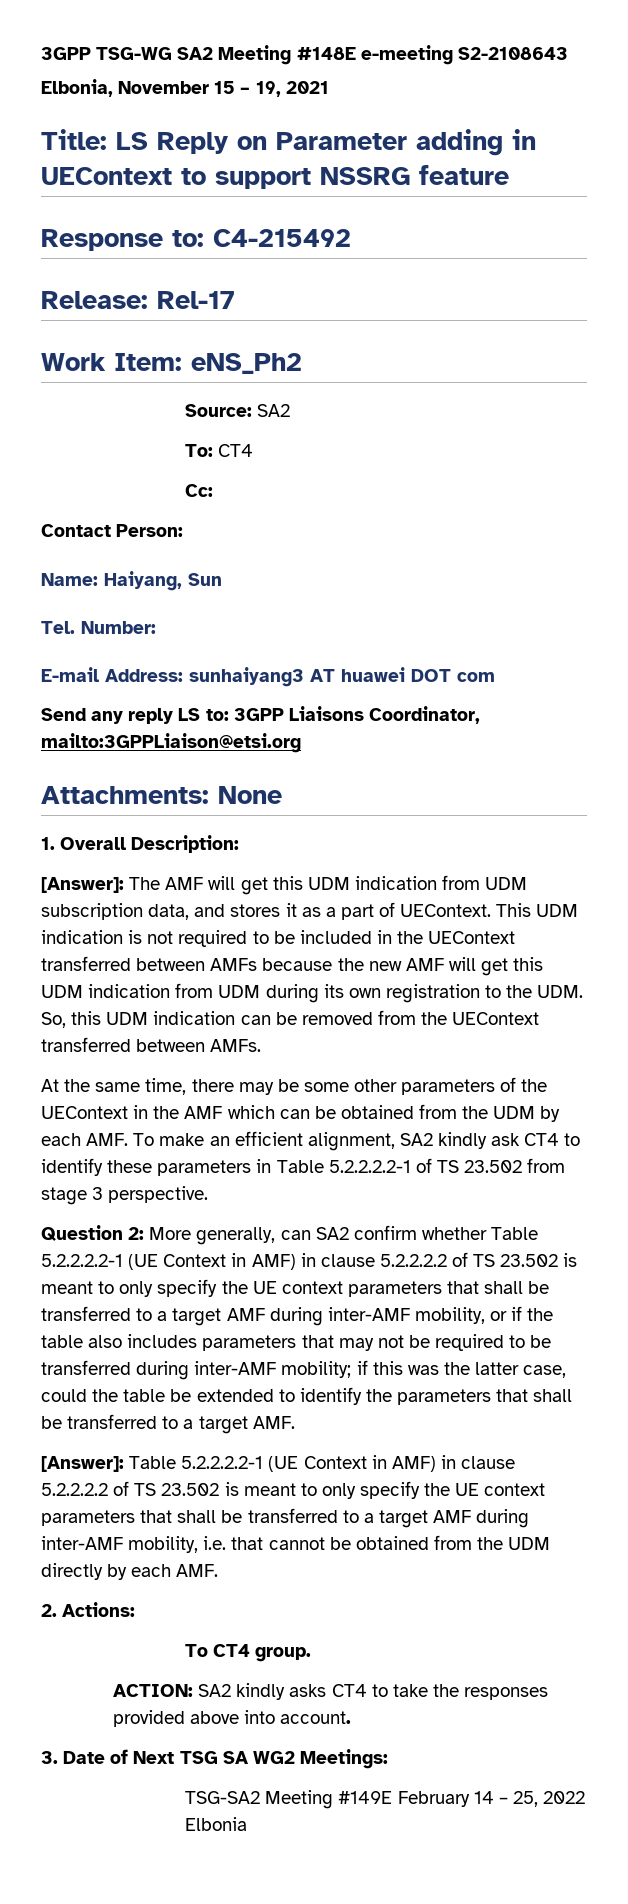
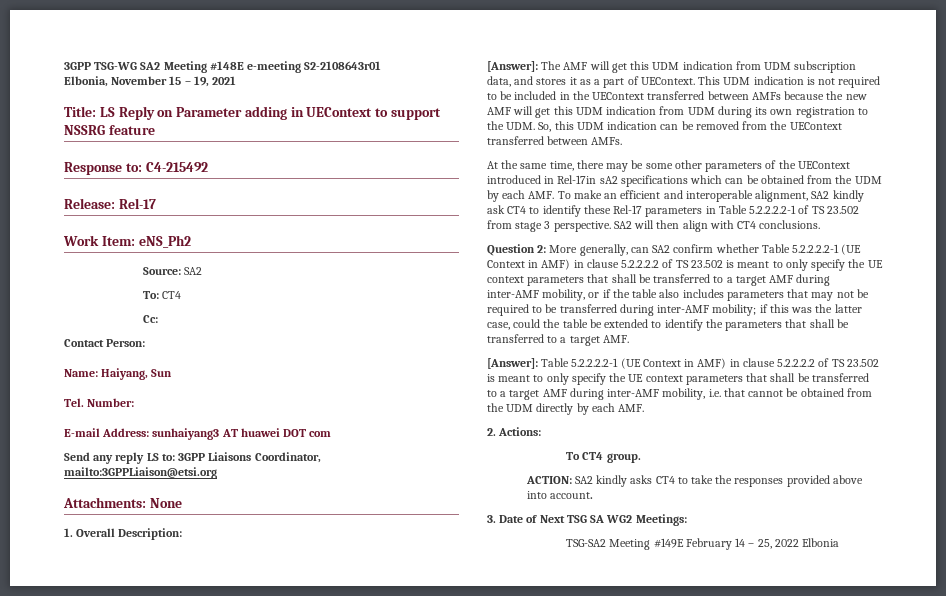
- 3GPP TSG-WG SA2 Meeting #148E e-meeting S2-2108643
+ 3GPP TSG-WG SA2 Meeting #148E e-meeting S2-2108643r01
- At the same time, there may be some other parameters of the UEContext in the AMF which can be obtained from the UDM by each AMF. To make an efficient alignment, SA2 kindly ask CT4 to identify these parameters in Table 5.2.2.2.2-1 of TS 23.502 from stage 3 perspective.
+ At the same time, there may be some other parameters of the UEContext introduced in Rel-17in sA2 specifications which can be obtained from the UDM by each AMF. To make an efficient and interoperable alignment, SA2 kindly ask CT4 to identify these Rel-17 parameters in Table 5.2.2.2.2-1 of TS 23.502 from stage 3 perspective. SA2 will then align with CT4 conclusions.

